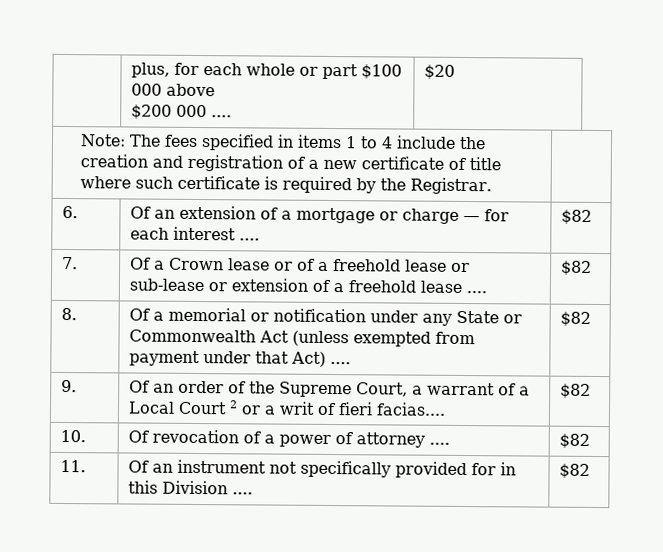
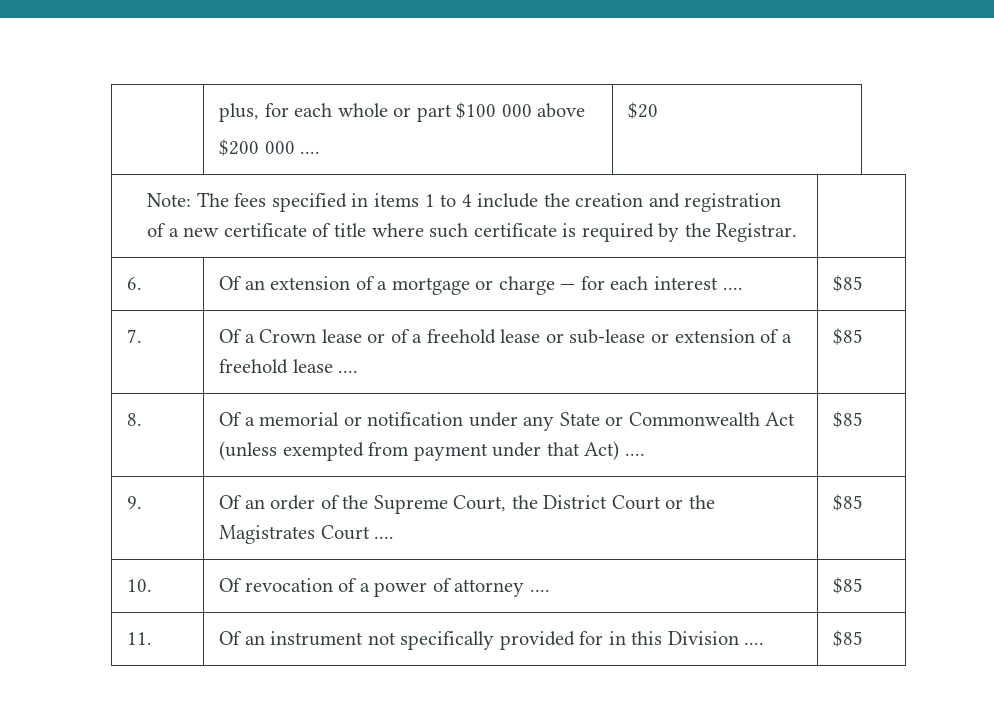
- 6. | Of an extension of a mortgage or charge — for each interest .... | $82
+ 6. | Of an extension of a mortgage or charge — for each interest .... | $85
- 7. | Of a Crown lease or of a freehold lease or sub-lease or extension of a freehold lease .... | $82
+ 7. | Of a Crown lease or of a freehold lease or sub-lease or extension of a freehold lease .... | $85
- 8. | Of a memorial or notification under any State or Commonwealth Act (unless exempted from payment under that Act) .... | $82
+ 8. | Of a memorial or notification under any State or Commonwealth Act (unless exempted from payment under that Act) .... | $85
- 9. | Of an order of the Supreme Court, a warrant of a Local Court 2 or a writ of fieri facias.... | $82
+ 9. | Of an order of the Supreme Court, the District Court or the Magistrates Court .... | $85
- 10. | Of revocation of a power of attorney .... | $82
+ 10. | Of revocation of a power of attorney .... | $85
- 11. | Of an instrument not specifically provided for in this Division .... | $82
+ 11. | Of an instrument not specifically provided for in this Division .... | $85

